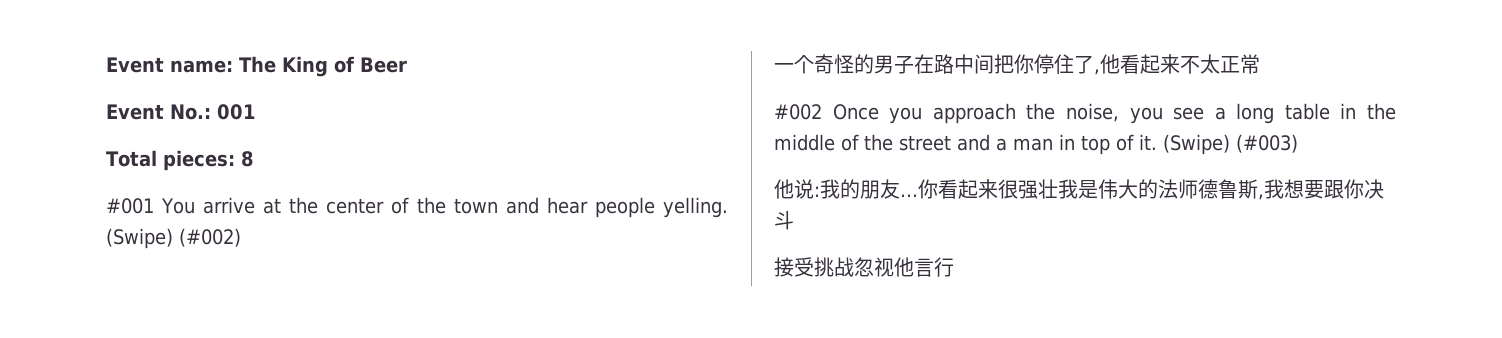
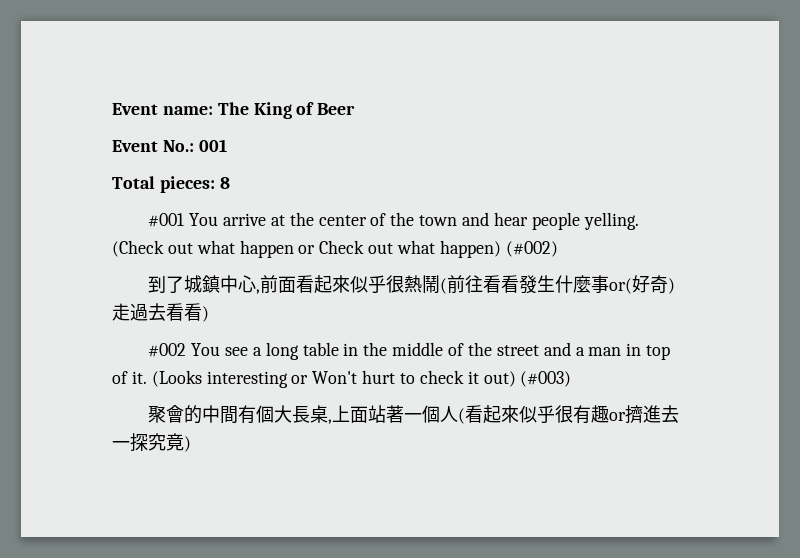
- (Swipe) (#002)
- 一个奇怪的男子在路中间把你停住了,他看起来不太正常
- #002 Once you approach the noise, you see a long table in the middle of the street and a man in top of it.
+ (Check out what happen or Check out what happen) (#002)
+ 到了城鎮中心,前面看起來似乎很熱鬧(前往看看發生什麼事or(好奇)走過去看看)
+ #002 You see a long table in the middle of the street and a man in top of it.
- (Swipe) (#003)
- 他说:我的朋友…你看起来很强壮我是伟大的法师德鲁斯,我想要跟你决斗
- 接受挑战忽视他言行
+ (Looks interesting or Won't hurt to check it out) (#003)
+ 聚會的中間有個大長桌,上面站著一個人(看起來似乎很有趣or擠進去一探究竟)

